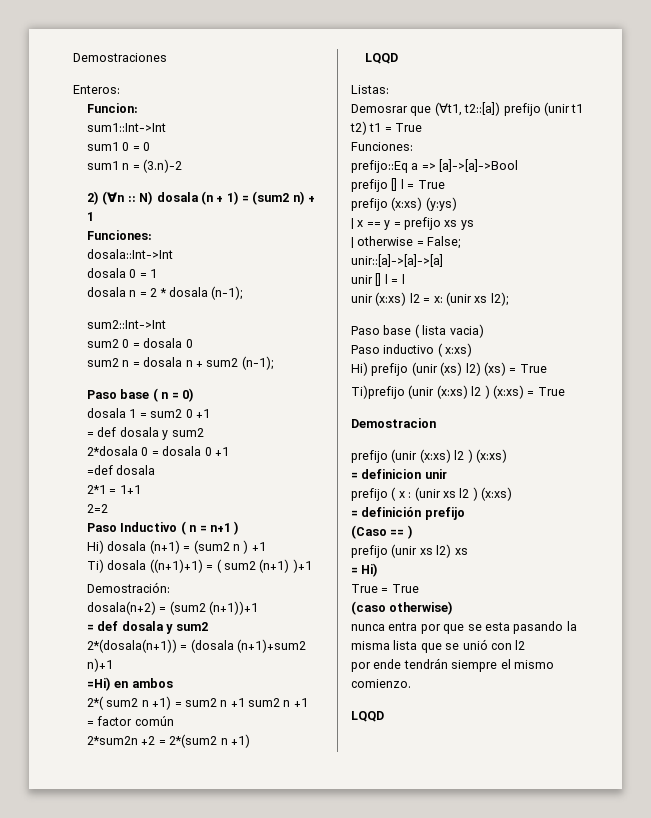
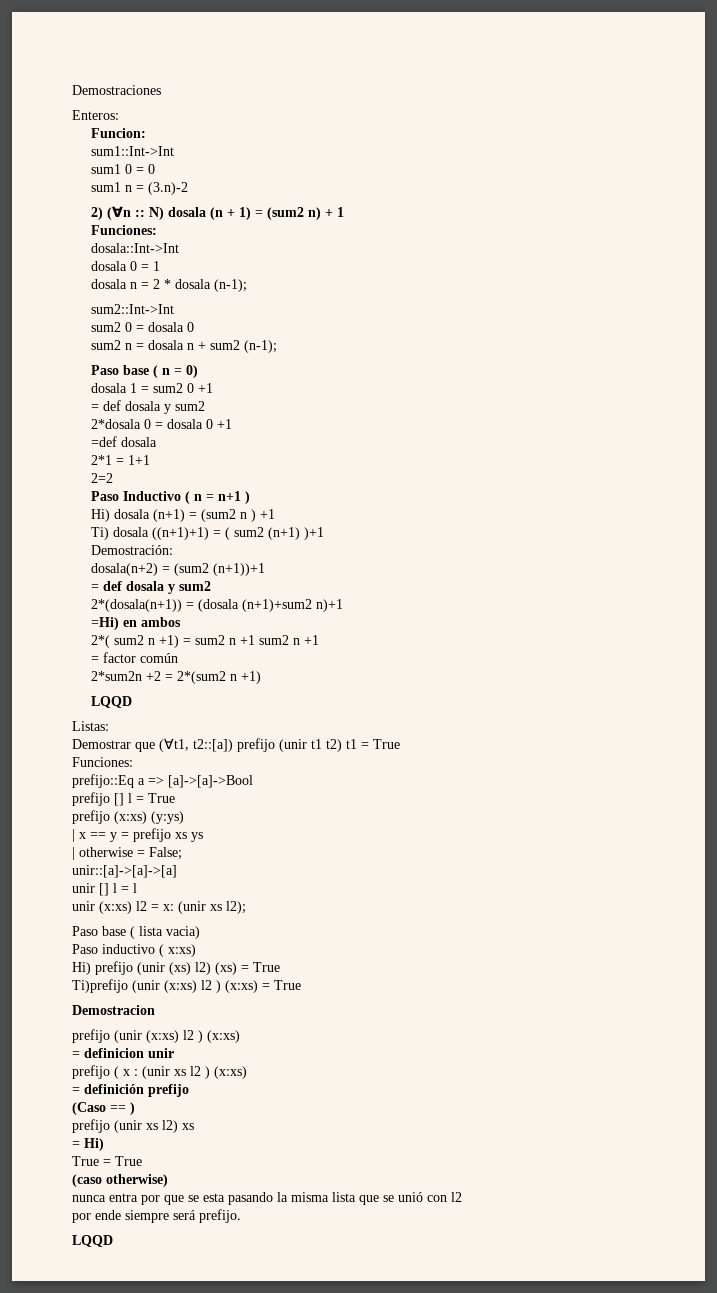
- Demosrar que (∀t1, t2::[a]) prefijo (unir t1 t2) t1 = True
+ Demostrar que (∀t1, t2::[a]) prefijo (unir t1 t2) t1 = True
- por ende tendrán siempre el mismo comienzo.
+ por ende siempre será prefijo.

